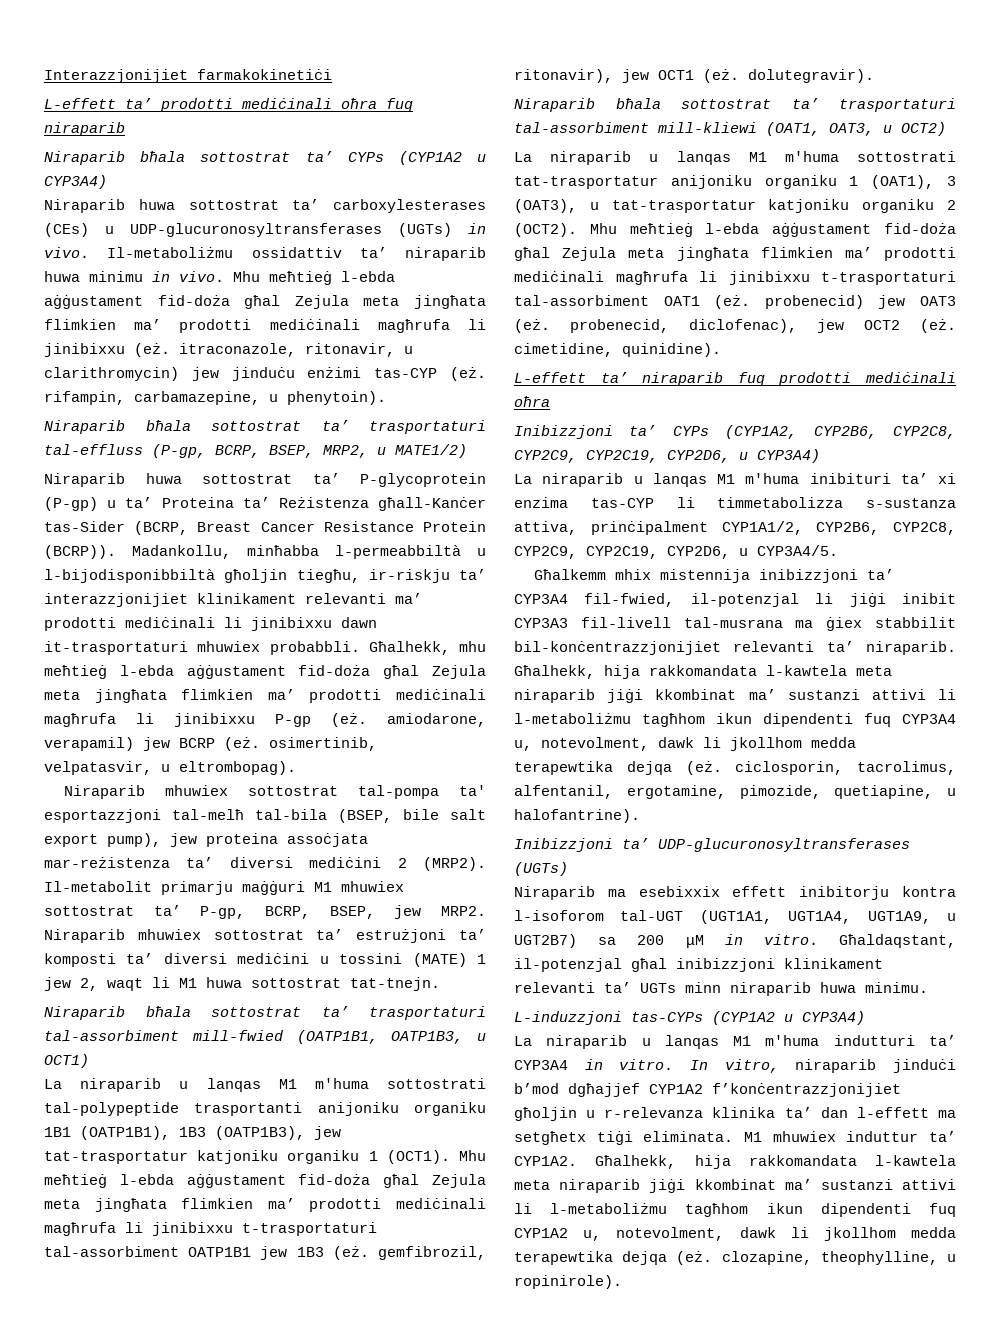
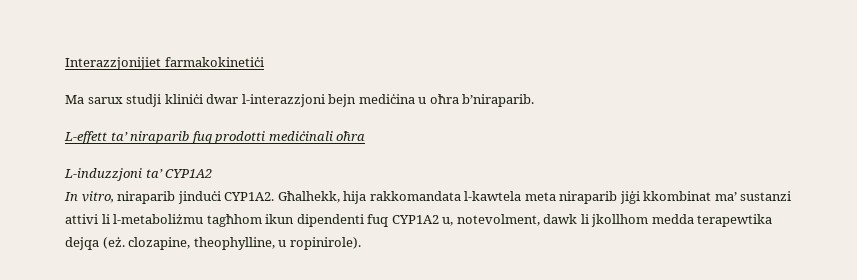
- L-effett ta’ prodotti mediċinali oħra fuq niraparib
- Niraparib bħala sottostrat ta’ CYPs (CYP1A2 u CYP3A4)
- Niraparib huwa sottostrat ta’ carboxylesterases (CEs) u UDP-glucuronosyltransferases (UGTs) in vivo. Il-metaboliżmu ossidattiv ta’ niraparib huwa minimu in vivo. Mhu meħtieġ l-ebda aġġustament fid-doża għal Zejula meta jingħata flimkien ma’ prodotti mediċinali magħrufa li jinibixxu (eż. itraconazole, ritonavir, u clarithromycin) jew jinduċu enżimi tas-CYP (eż. rifampin, carbamazepine, u phenytoin).
- Niraparib bħala sottostrat ta’ trasportaturi tal-effluss (P-gp, BCRP, BSEP, MRP2, u MATE1/2)
- Niraparib huwa sottostrat ta’ P-glycoprotein (P-gp) u ta’ Proteina ta’ Reżistenza għall-Kanċer tas-Sider (BCRP, Breast Cancer Resistance Protein (BCRP)). Madankollu, minħabba l-permeabbiltà u l-bijodisponibbiltà għoljin tiegħu, ir-riskju ta’ interazzjonijiet klinikament relevanti ma’ prodotti mediċinali li jinibixxu dawn it-trasportaturi mhuwiex probabbli. Għalhekk, mhu meħtieġ l-ebda aġġustament fid-doża għal Zejula meta jingħata flimkien ma’ prodotti mediċinali magħrufa li jinibixxu P-gp (eż. amiodarone, verapamil) jew BCRP (eż. osimertinib, velpatasvir, u eltrombopag).
- Niraparib mhuwiex sottostrat tal-pompa ta' esportazzjoni tal-melħ tal-bila (BSEP, bile salt export pump), jew proteina assoċjata mar-reżistenza ta’ diversi mediċini 2 (MRP2). Il-metabolit primarju maġġuri M1 mhuwiex sottostrat ta’ P-gp, BCRP, BSEP, jew MRP2. Niraparib mhuwiex sottostrat ta’ estrużjoni ta’ komposti ta’ diversi mediċini u tossini (MATE) 1 jew 2, waqt li M1 huwa sottostrat tat-tnejn.
- Niraparib bħala sottostrat ta’ trasportaturi tal-assorbiment mill-fwied (OATP1B1, OATP1B3, u OCT1)
- La niraparib u lanqas M1 m'huma sottostrati tal-polypeptide trasportanti anijoniku organiku 1B1 (OATP1B1), 1B3 (OATP1B3), jew tat-trasportatur katjoniku organiku 1 (OCT1). Mhu meħtieġ l-ebda aġġustament fid-doża għal Zejula meta jingħata flimkien ma’ prodotti mediċinali magħrufa li jinibixxu t-trasportaturi tal-assorbiment OATP1B1 jew 1B3 (eż. gemfibrozil, ritonavir), jew OCT1 (eż. dolutegravir).
- Niraparib bħala sottostrat ta’ trasportaturi tal-assorbiment mill-kliewi (OAT1, OAT3, u OCT2)
- La niraparib u lanqas M1 m'huma sottostrati tat-trasportatur anijoniku organiku 1 (OAT1), 3 (OAT3), u tat-trasportatur katjoniku organiku 2 (OCT2). Mhu meħtieġ l-ebda aġġustament fid-doża għal Zejula meta jingħata flimkien ma’ prodotti mediċinali magħrufa li jinibixxu t-trasportaturi tal-assorbiment OAT1 (eż. probenecid) jew OAT3 (eż. probenecid, diclofenac), jew OCT2 (eż. cimetidine, quinidine).
+ Ma sarux studji kliniċi dwar l-interazzjoni bejn mediċina u oħra b’niraparib.
- Inibizzjoni ta’ CYPs (CYP1A2, CYP2B6, CYP2C8, CYP2C9, CYP2C19, CYP2D6, u CYP3A4)
- La niraparib u lanqas M1 m'huma inibituri ta’ xi enzima tas-CYP li timmetabolizza s-sustanza attiva, prinċipalment CYP1A1/2, CYP2B6, CYP2C8, CYP2C9, CYP2C19, CYP2D6, u CYP3A4/5.
- Għalkemm mhix mistennija inibizzjoni ta’ CYP3A4 fil-fwied, il-potenzjal li jiġi inibit CYP3A3 fil-livell tal-musrana ma ġiex stabbilit bil-konċentrazzjonijiet relevanti ta’ niraparib. Għalhekk, hija rakkomandata l-kawtela meta niraparib jiġi kkombinat ma’ sustanzi attivi li l-metaboliżmu tagħhom ikun dipendenti fuq CYP3A4 u, notevolment, dawk li jkollhom medda terapewtika dejqa (eż. ciclosporin, tacrolimus, alfentanil, ergotamine, pimozide, quetiapine, u halofantrine).
- Inibizzjoni ta’ UDP-glucuronosyltransferases (UGTs)
- Niraparib ma esebixxix effett inibitorju kontra l-isoforom tal-UGT (UGT1A1, UGT1A4, UGT1A9, u UGT2B7) sa 200 μM in vitro. Għaldaqstant, il-potenzjal għal inibizzjoni klinikament relevanti ta’ UGTs minn niraparib huwa minimu.
- L-induzzjoni tas-CYPs (CYP1A2 u CYP3A4)
- La niraparib u lanqas M1 m'huma indutturi ta’ CYP3A4 in vitro. In vitro, niraparib jinduċi b’mod dgħajjef CYP1A2 f’konċentrazzjonijiet għoljin u r-relevanza klinika ta’ dan l-effett ma setgħetx tiġi eliminata. M1 mhuwiex induttur ta’ CYP1A2.
+ L-induzzjoni ta’ CYP1A2
+ In vitro, niraparib jinduċi CYP1A2.

